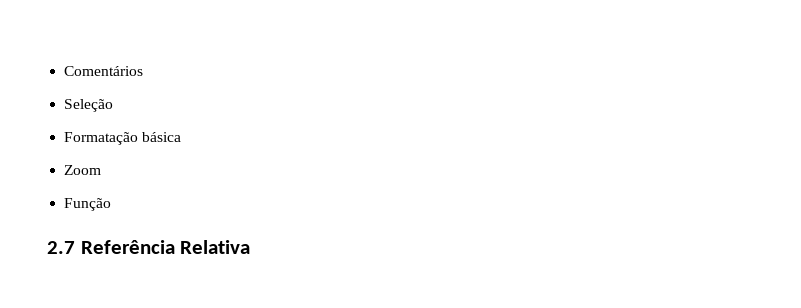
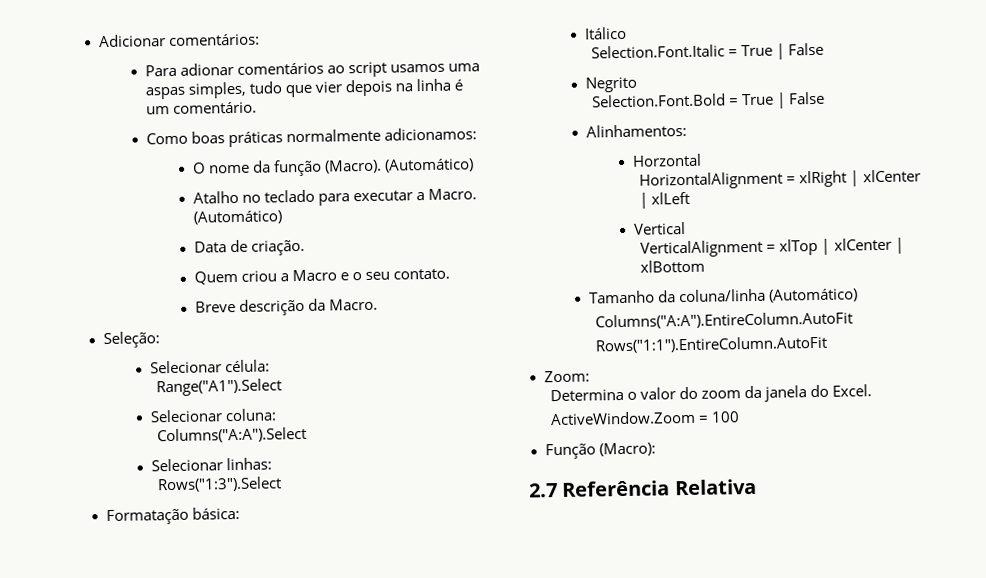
- Comentários
- Seleção
- Formatação básica
- Zoom
+ Adicionar comentários:
+ Para adionar comentários ao script usamos uma aspas simples, tudo que vier depois na linha é um comentário.
+ Como boas práticas normalmente adicionamos:
+ O nome da função (Macro). (Automático)
+ Atalho no teclado para executar a Macro. (Automático)
+ Data de criação.
+ Quem criou a Macro e o seu contato.
+ Breve descrição da Macro.
+ Seleção:
+ Selecionar célula:
+ Range("A1").Select
+ Selecionar coluna:
+ Columns("A:A").Select
+ Selecionar linhas:
+ Rows("1:3").Select
+ Formatação básica:
+ Itálico
+ Selection.Font.Italic = True | False
+ Negrito
+ Selection.Font.Bold = True | False
+ Alinhamentos:
+ Horzontal
+ HorizontalAlignment = xlRight | xlCenter | xlLeft
+ Vertical
+ VerticalAlignment = xlTop | xlCenter | xlBottom
+ Tamanho da coluna/linha (Automático)
+ Columns("A:A").EntireColumn.AutoFit
+ Rows("1:1").EntireColumn.AutoFit
+ Zoom:
+ Determina o valor do zoom da janela do Excel.
+ ActiveWindow.Zoom = 100
- Função
+ Função (Macro):

